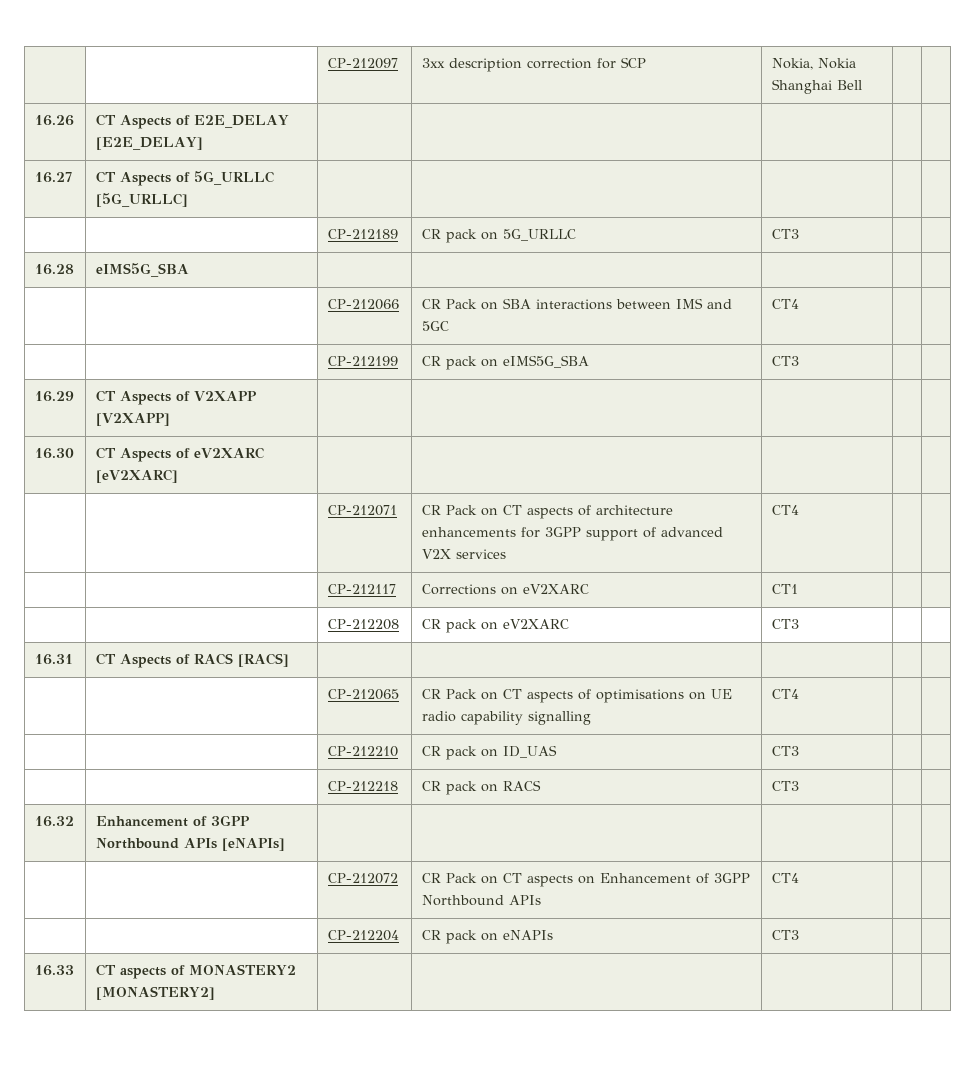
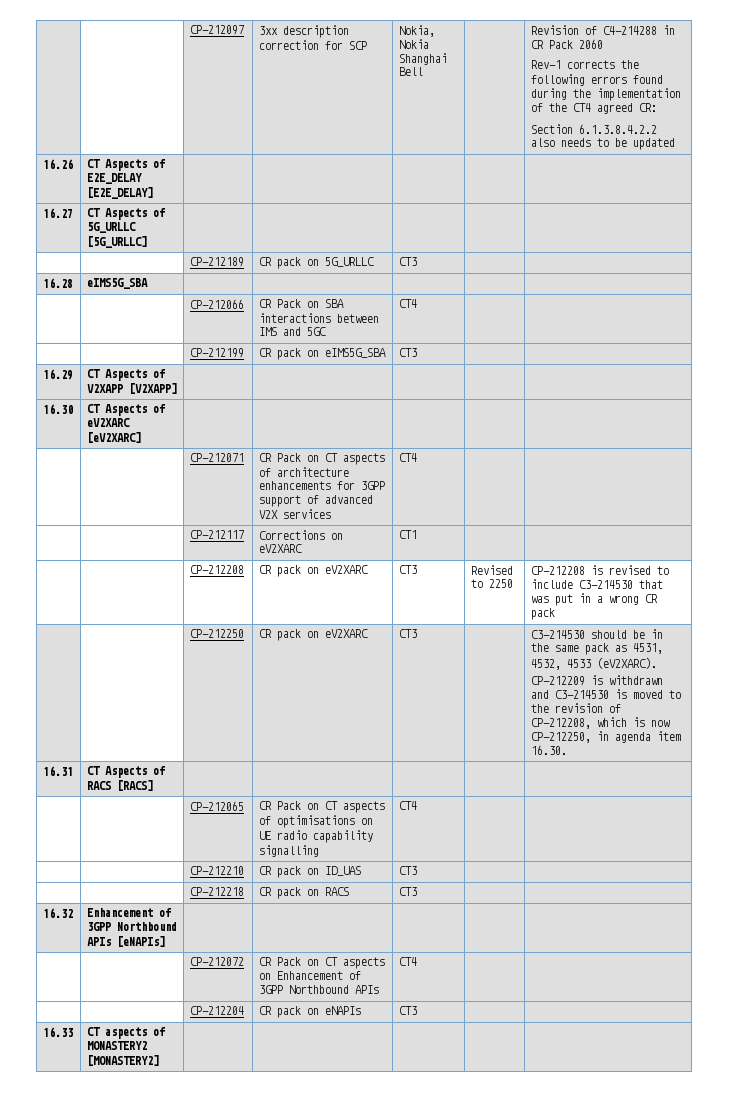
- | | CP-212097 | 3xx description correction for SCP | Nokia, Nokia Shanghai Bell | |
+ | | CP-212097 | 3xx description correction for SCP | Nokia, Nokia Shanghai Bell | | Revision of C4-214288 in CR Pack 2060
+ Rev-1 corrects the following errors found during the implementation of the CT4 agreed CR:
+ Section 6.1.3.8.4.2.2 also needs to be updated
- | | CP-212208 | CR pack on eV2XARC | CT3 | |
+ | | CP-212208 | CR pack on eV2XARC | CT3 | Revised to 2250 | CP-212208 is revised to include C3-214530 that was put in a wrong CR pack
+ | | CP-212250 | CR pack on eV2XARC | CT3 | | C3-214530 should be in the same pack as 4531, 4532, 4533 (eV2XARC).
+ CP-212209 is withdrawn and C3-214530 is moved to the revision of CP-212208, which is now CP-212250, in agenda item 16.30.

